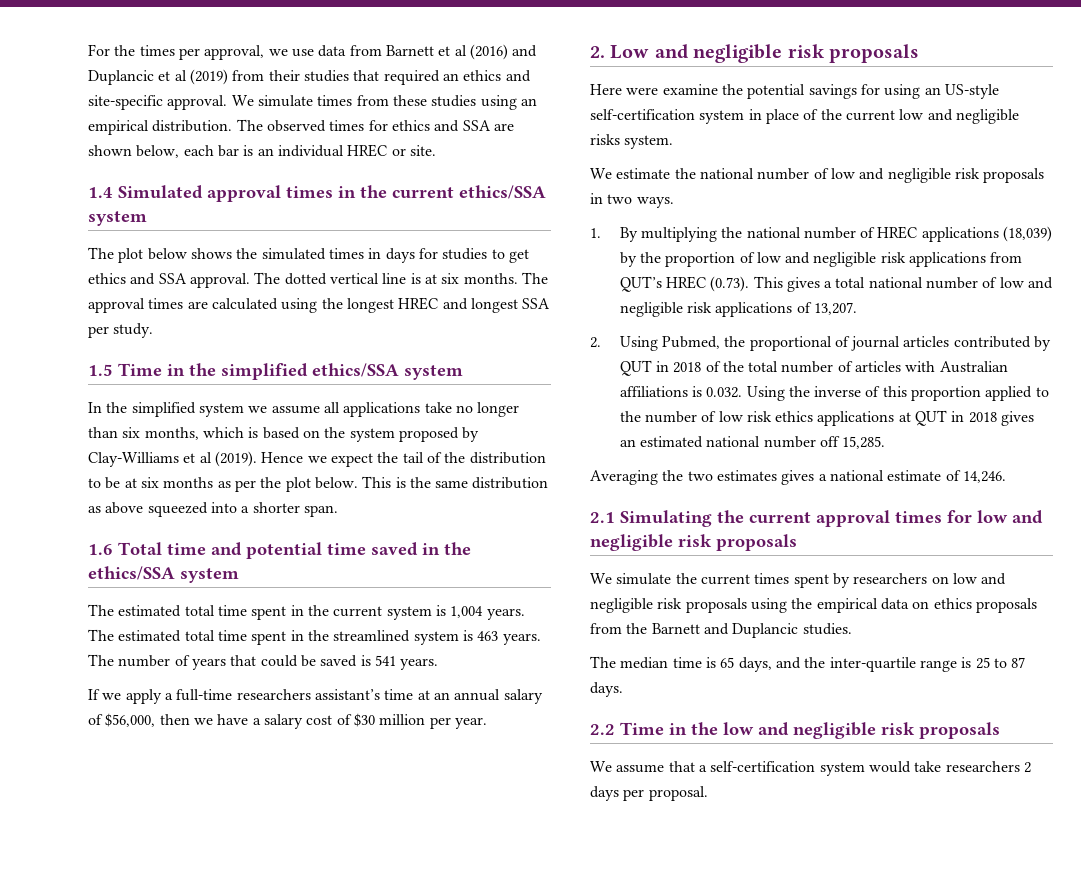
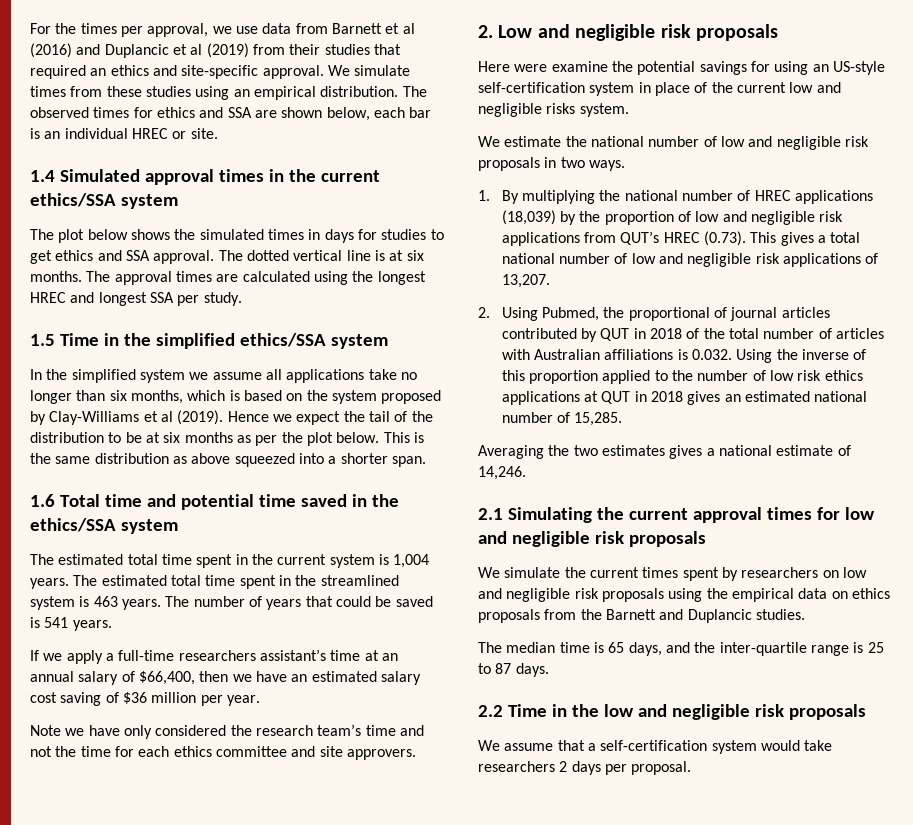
- If we apply a full-time researchers assistant’s time at an annual salary of $56,000, then we have a salary cost of $30 million per year.
+ If we apply a full-time researchers assistant’s time at an annual salary of $66,400, then we have an estimated salary cost saving of $36 million per year.
+ Note we have only considered the research team’s time and not the time for each ethics committee and site approvers.
- 2. Using Pubmed, the proportional of journal articles contributed by QUT in 2018 of the total number of articles with Australian affiliations is 0.032. Using the inverse of this proportion applied to the number of low risk ethics applications at QUT in 2018 gives an estimated national number off 15,285.
+ 2. Using Pubmed, the proportional of journal articles contributed by QUT in 2018 of the total number of articles with Australian affiliations is 0.032. Using the inverse of this proportion applied to the number of low risk ethics applications at QUT in 2018 gives an estimated national number of 15,285.

